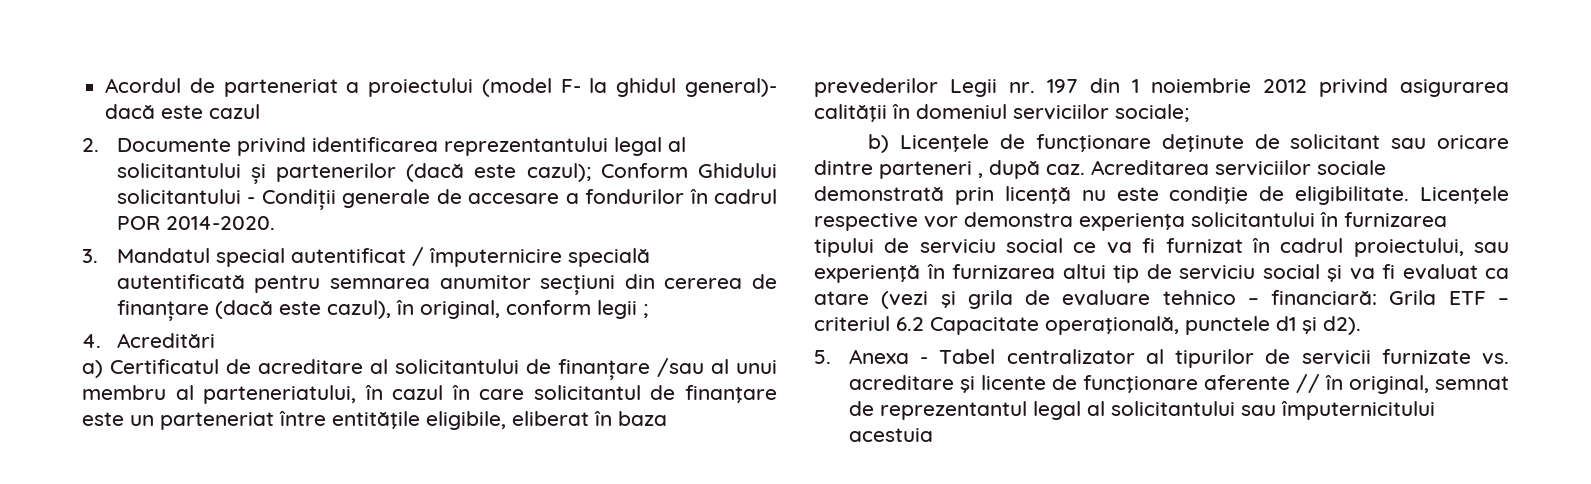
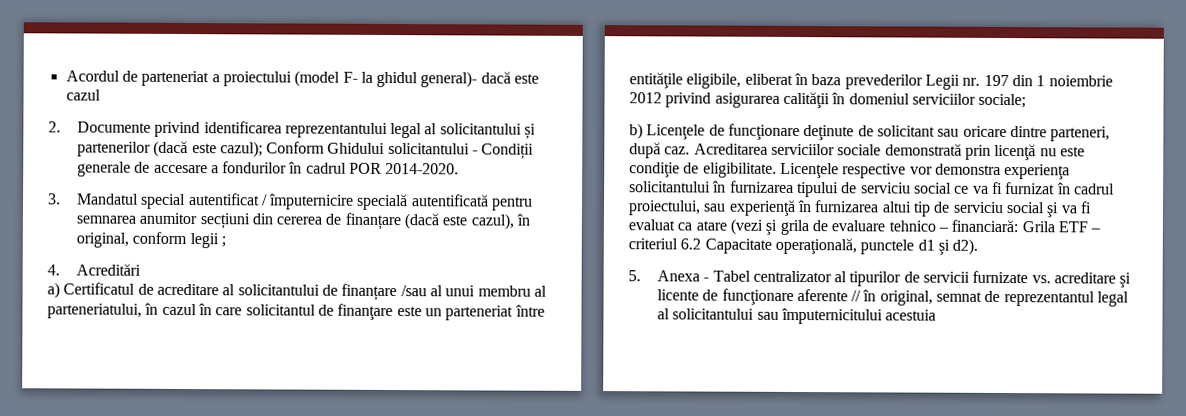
- b) Licenţele de funcţionare deţinute de solicitant sau oricare dintre parteneri , după caz.
+ b) Licenţele de funcţionare deţinute de solicitant sau oricare dintre parteneri, după caz.

